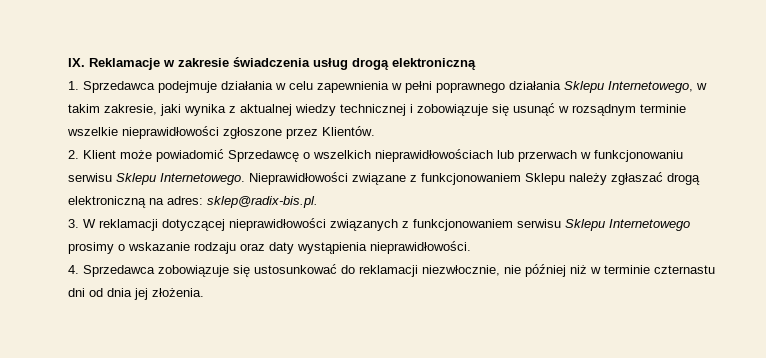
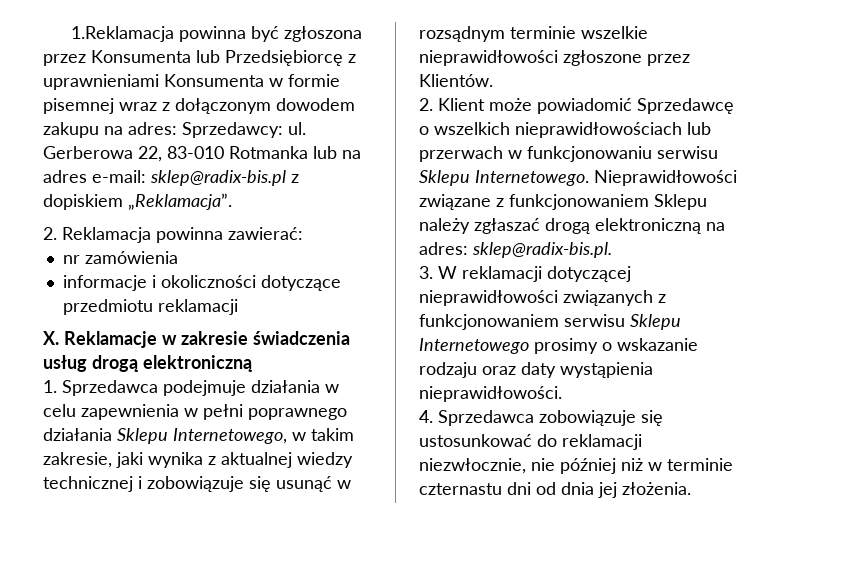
- IX. Reklamacje w zakresie świadczenia usług drogą elektroniczną
+ 1.Reklamacja powinna być zgłoszona przez Konsumenta lub Przedsiębiorcę z uprawnieniami Konsumenta w formie pisemnej wraz z dołączonym dowodem zakupu na adres: Sprzedawcy: ul. Gerberowa 22, 83-010 Rotmanka lub na adres e-mail: sklep@radix-bis.pl z dopiskiem „Reklamacja”.
+ 2. Reklamacja powinna zawierać:
+ nr zamówienia
+ informacje i okoliczności dotyczące przedmiotu reklamacji
+ X. Reklamacje w zakresie świadczenia usług drogą elektroniczną

